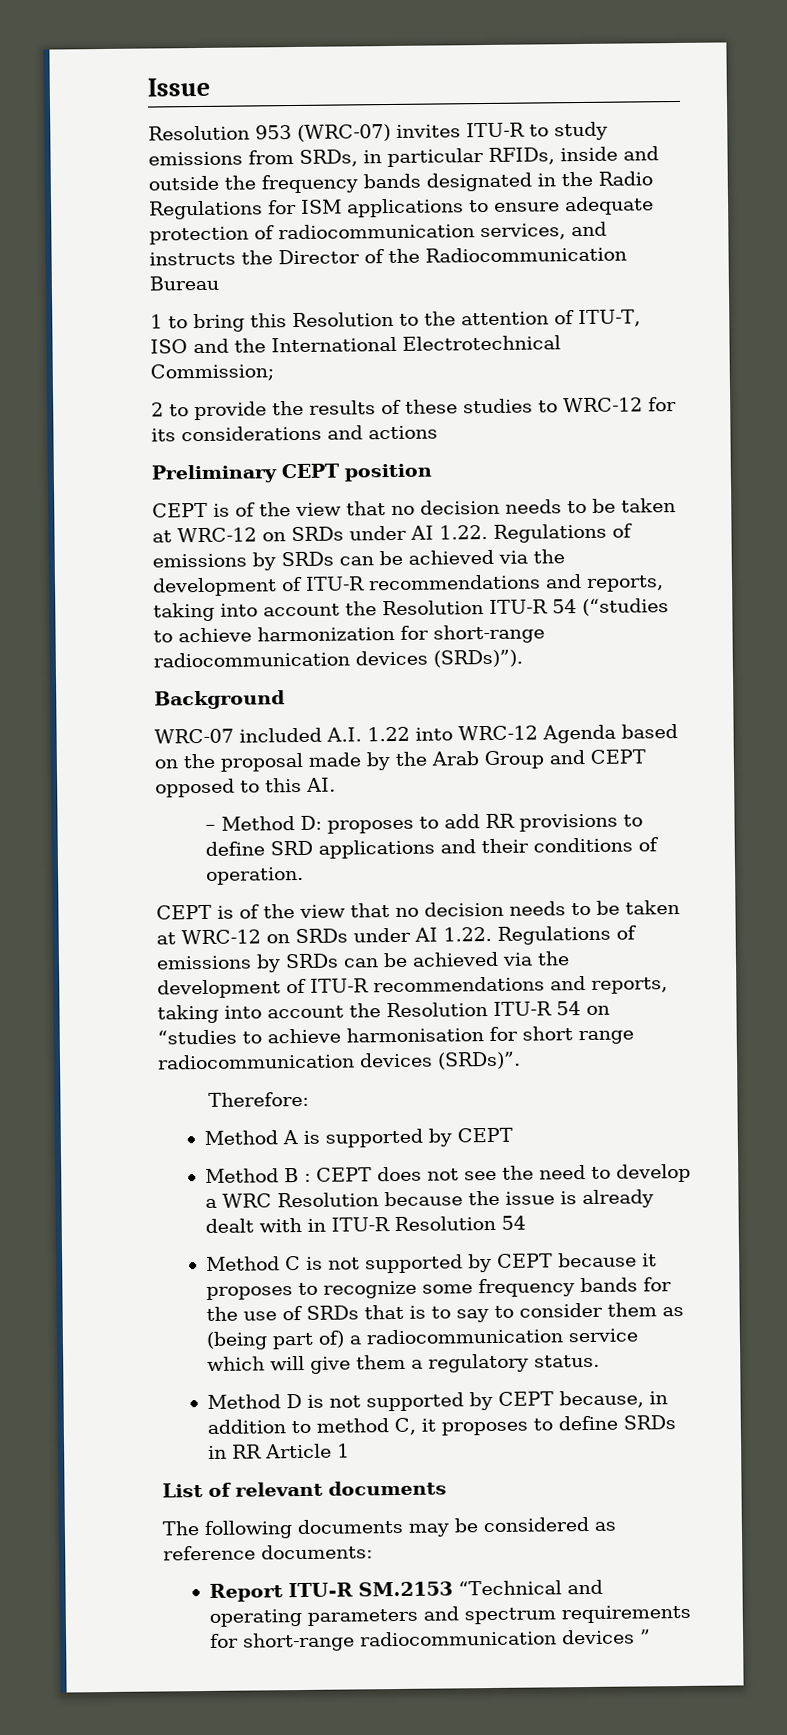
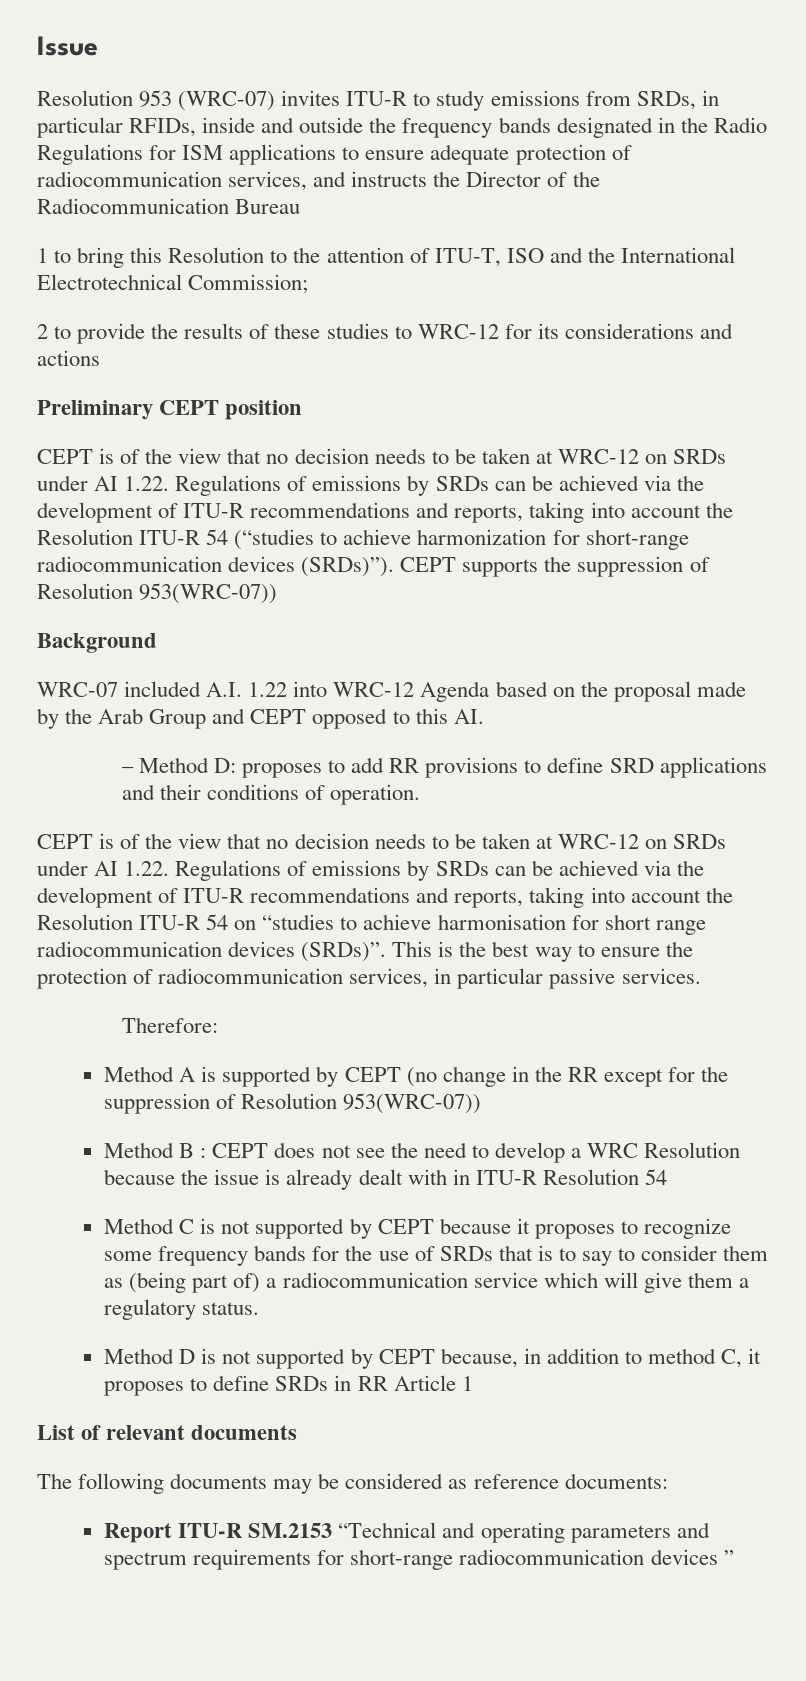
+ CEPT supports the suppression of Resolution 953(WRC-07))
+ This is the best way to ensure the protection of radiocommunication services, in particular passive services.
- Method A is supported by CEPT
+ Method A is supported by CEPT (no change in the RR except for the suppression of Resolution 953(WRC-07))

